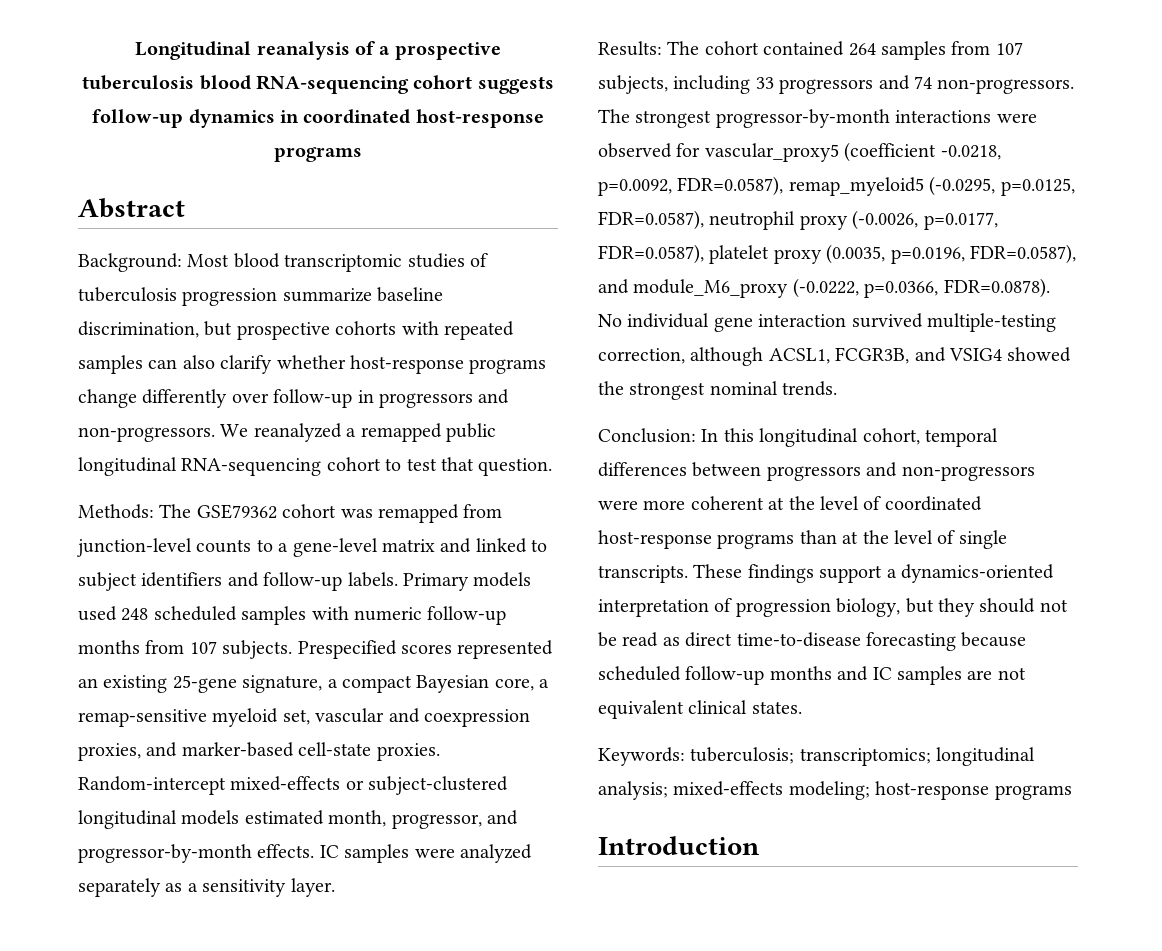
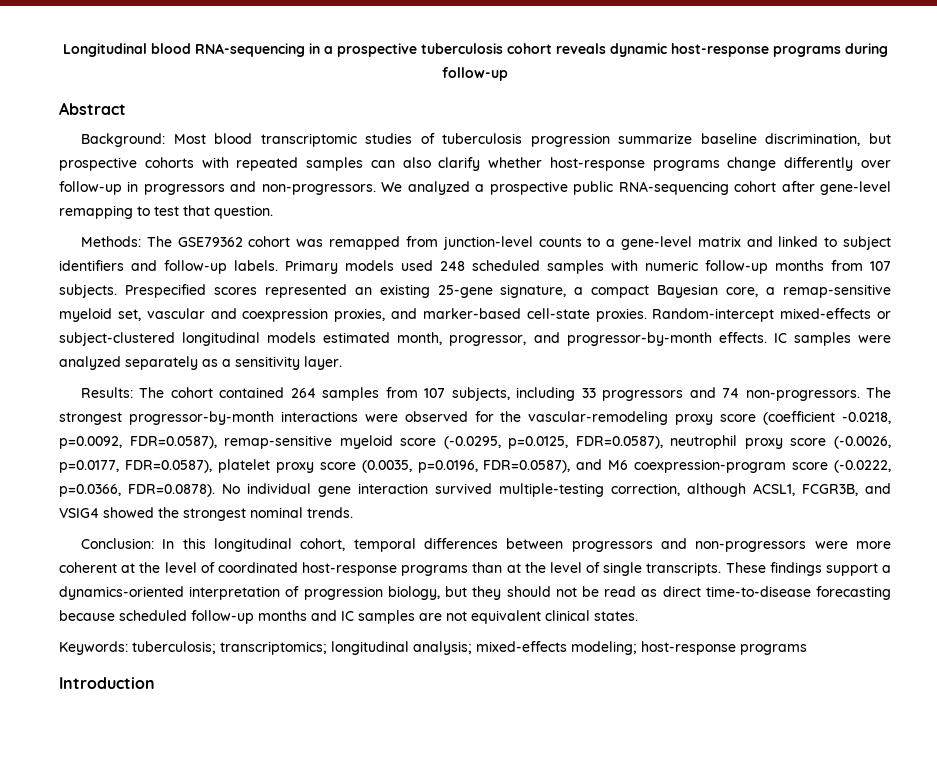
- Longitudinal reanalysis of a prospective tuberculosis blood RNA-sequencing cohort suggests follow-up dynamics in coordinated host-response programs
+ Longitudinal blood RNA-sequencing in a prospective tuberculosis cohort reveals dynamic host-response programs during follow-up
- We reanalyzed a remapped public longitudinal RNA-sequencing cohort to test that question.
+ We analyzed a prospective public RNA-sequencing cohort after gene-level remapping to test that question.
- The strongest progressor-by-month interactions were observed for vascular_proxy5 (coefficient -0.0218, p=0.0092, FDR=0.0587), remap_myeloid5 (-0.0295, p=0.0125, FDR=0.0587), neutrophil proxy (-0.0026, p=0.0177, FDR=0.0587), platelet proxy (0.0035, p=0.0196, FDR=0.0587), and module_M6_proxy (-0.0222, p=0.0366, FDR=0.0878). No individual gene interaction survived multiple-testing correction, although ACSL1, FCGR3B, and VSIG4 showed the strongest nominal trends.
+ The strongest progressor-by-month interactions were observed for the vascular-remodeling proxy score (coefficient -0.0218, p=0.0092, FDR=0.0587), remap-sensitive myeloid score (-0.0295, p=0.0125, FDR=0.0587), neutrophil proxy score (-0.0026, p=0.0177, FDR=0.0587), platelet proxy score (0.0035, p=0.0196, FDR=0.0587), and M6 coexpression-program score (-0.0222, p=0.0366, FDR=0.0878). No individual gene interaction survived multiple-testing correction, although ACSL1, FCGR3B, and VSIG4 showed the strongest nominal trends.

